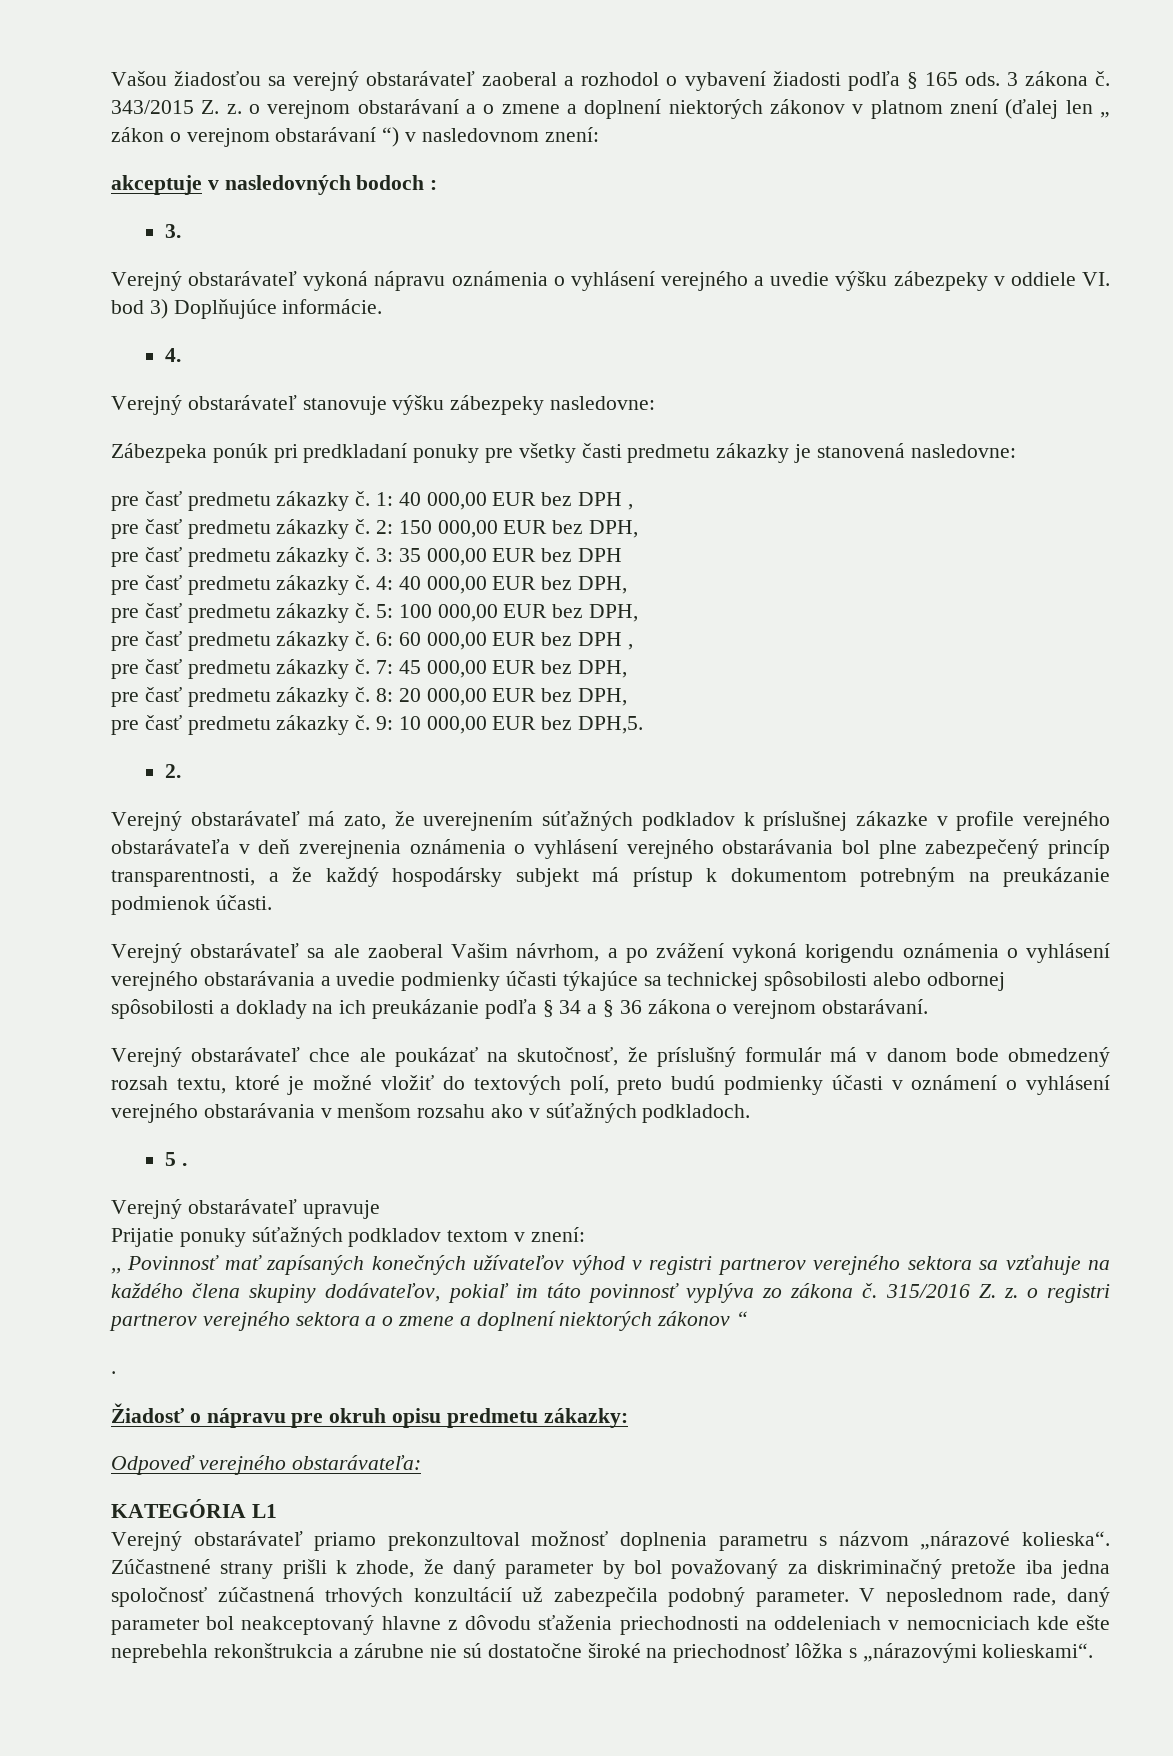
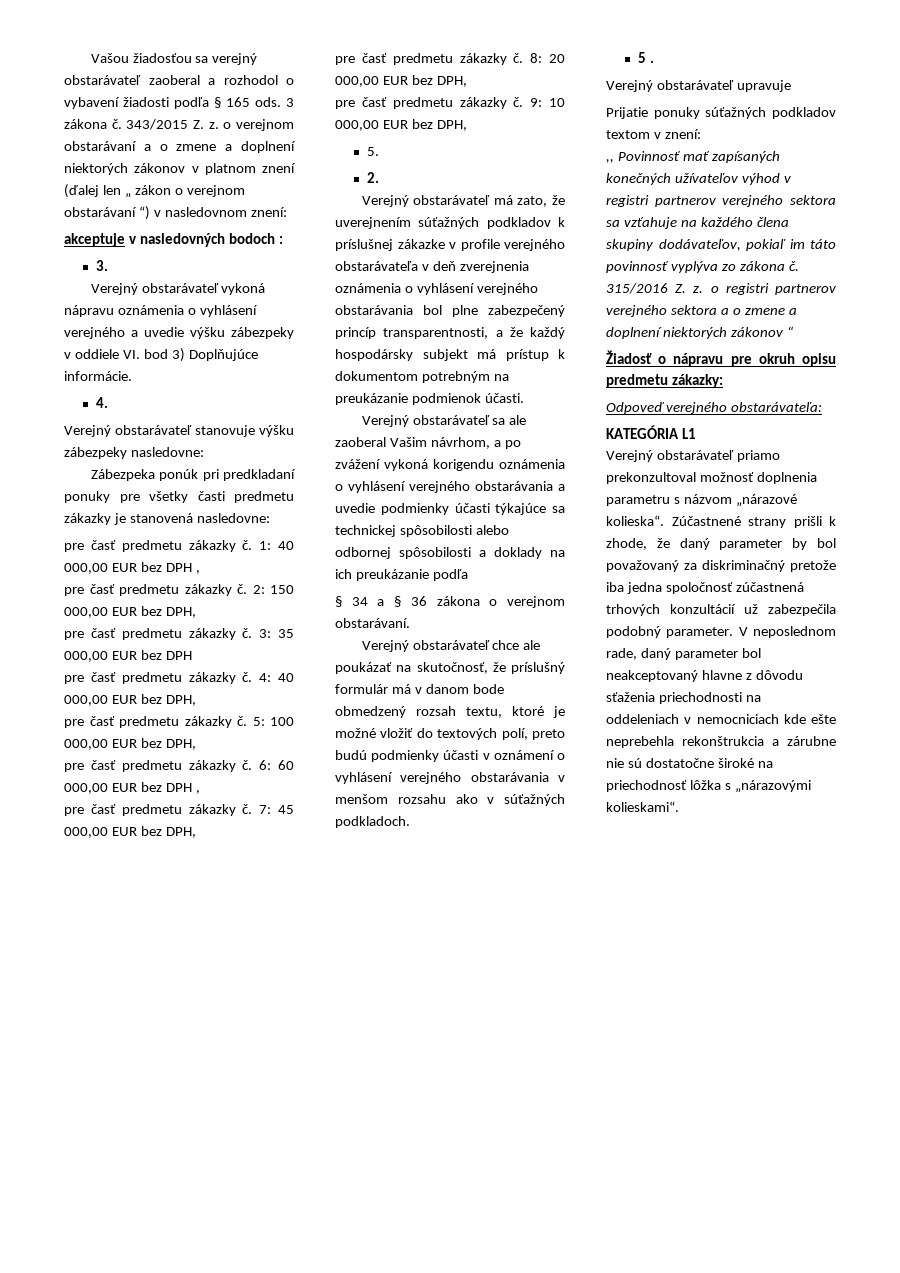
- 9: 10 000,00 EUR bez DPH,5.
+ 9: 10 000,00 EUR bez DPH,
+ 5.
- Verejný obstarávateľ sa ale zaoberal Vašim návrhom, a po zvážení vykoná korigendu oznámenia o vyhlásení verejného obstarávania a uvedie podmienky účasti týkajúce sa technickej spôsobilosti alebo odbornej spôsobilosti a doklady na ich preukázanie podľa § 34 a § 36 zákona o verejnom obstarávaní.
+ Verejný obstarávateľ sa ale zaoberal Vašim návrhom, a po zvážení vykoná korigendu oznámenia o vyhlásení verejného obstarávania a uvedie podmienky účasti týkajúce sa technickej spôsobilosti alebo odbornej spôsobilosti a doklady na ich preukázanie podľa
+ § 34 a § 36 zákona o verejnom obstarávaní.
  315/2016 Z. z. o registri partnerov verejného sektora a o zmene a doplnení niektorých zákonov “
- .

